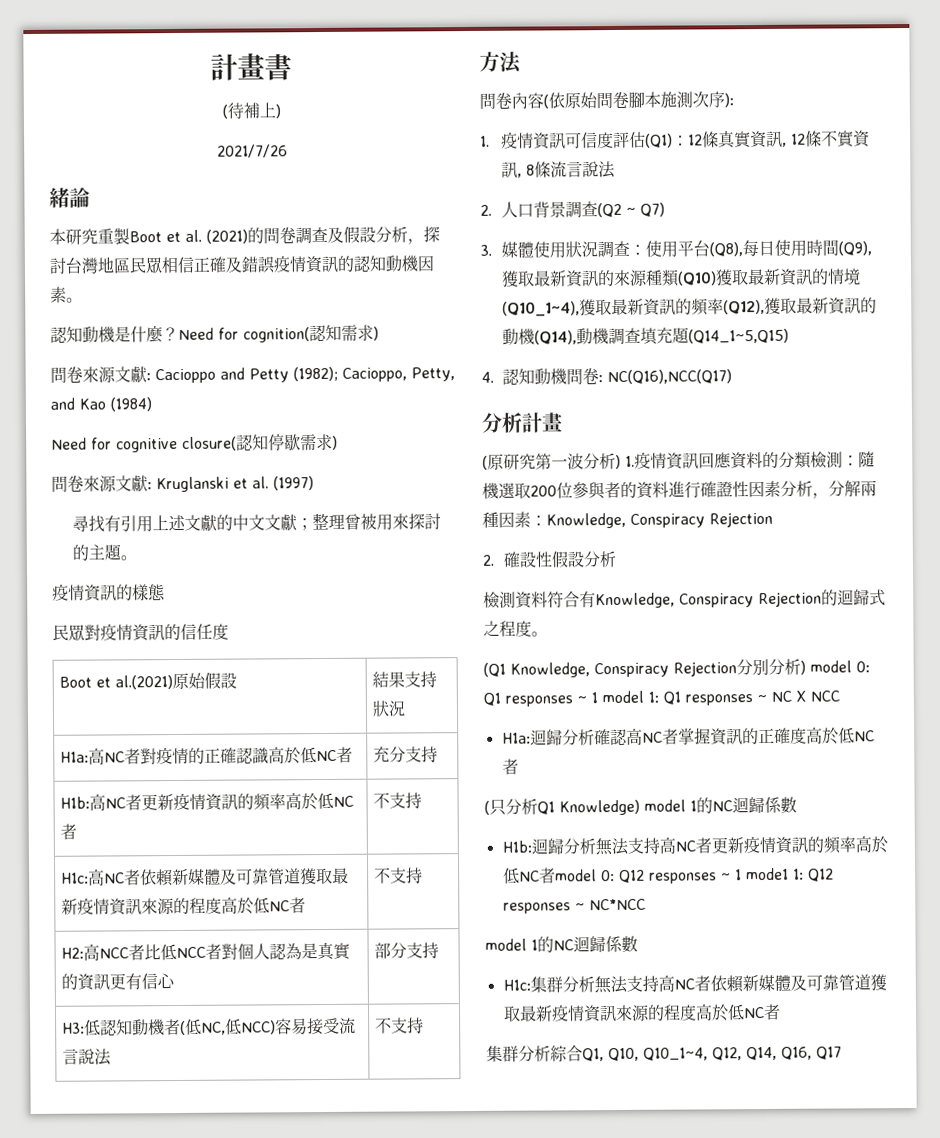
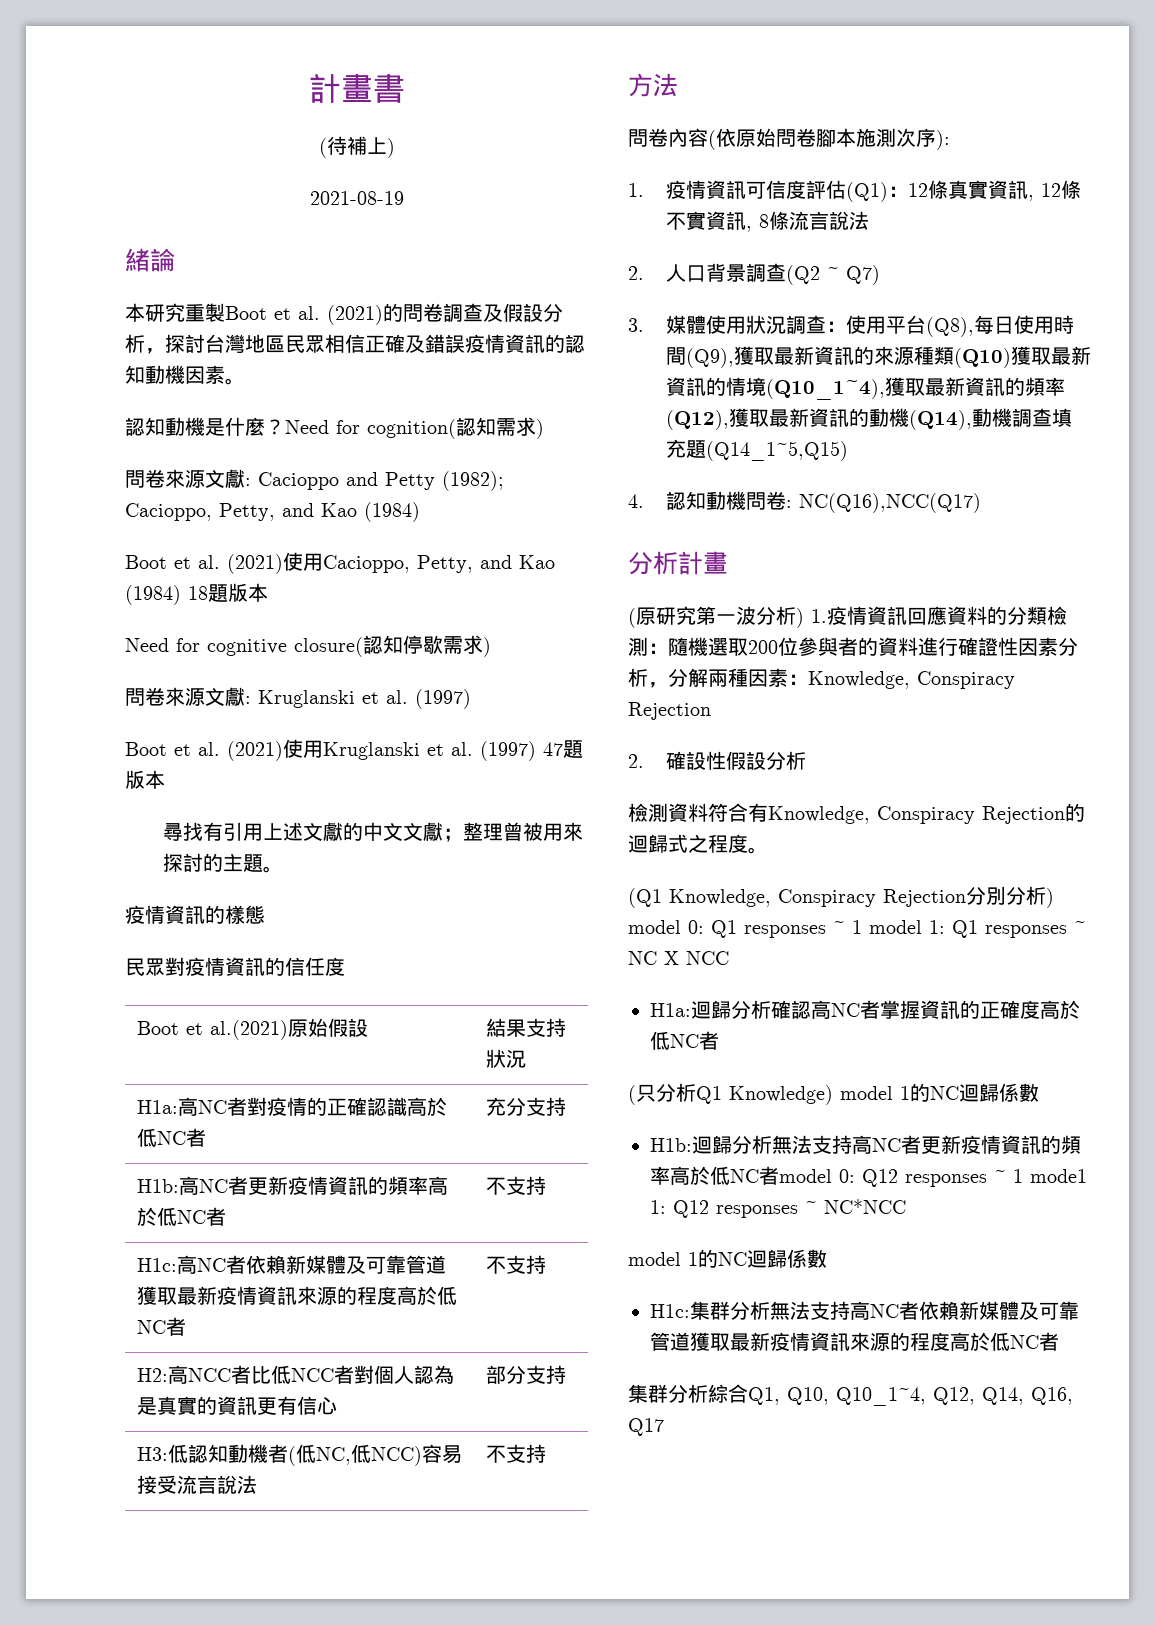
- 2021/7/26
+ 2021-08-19
+ Boot et al. (2021)使用Cacioppo, Petty, and Kao (1984) 18題版本
+ Boot et al. (2021)使用Kruglanski et al. (1997) 47題版本

